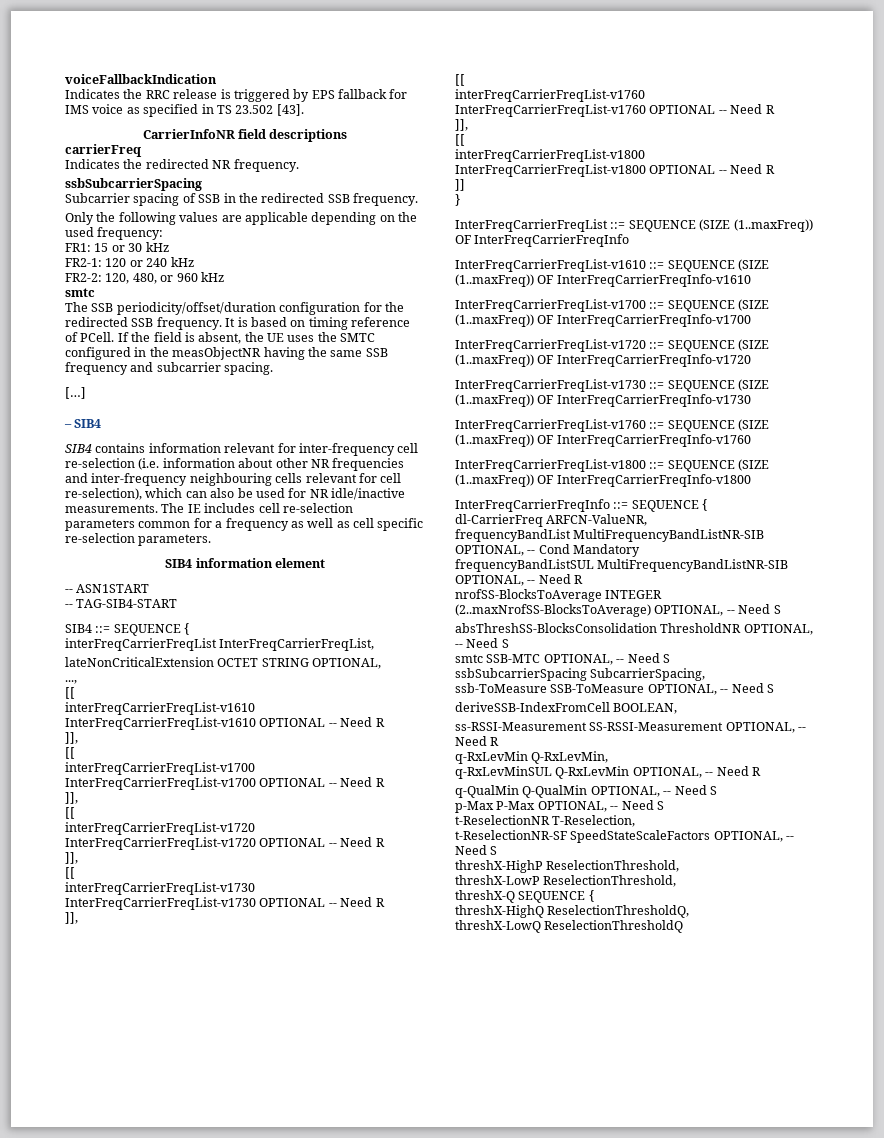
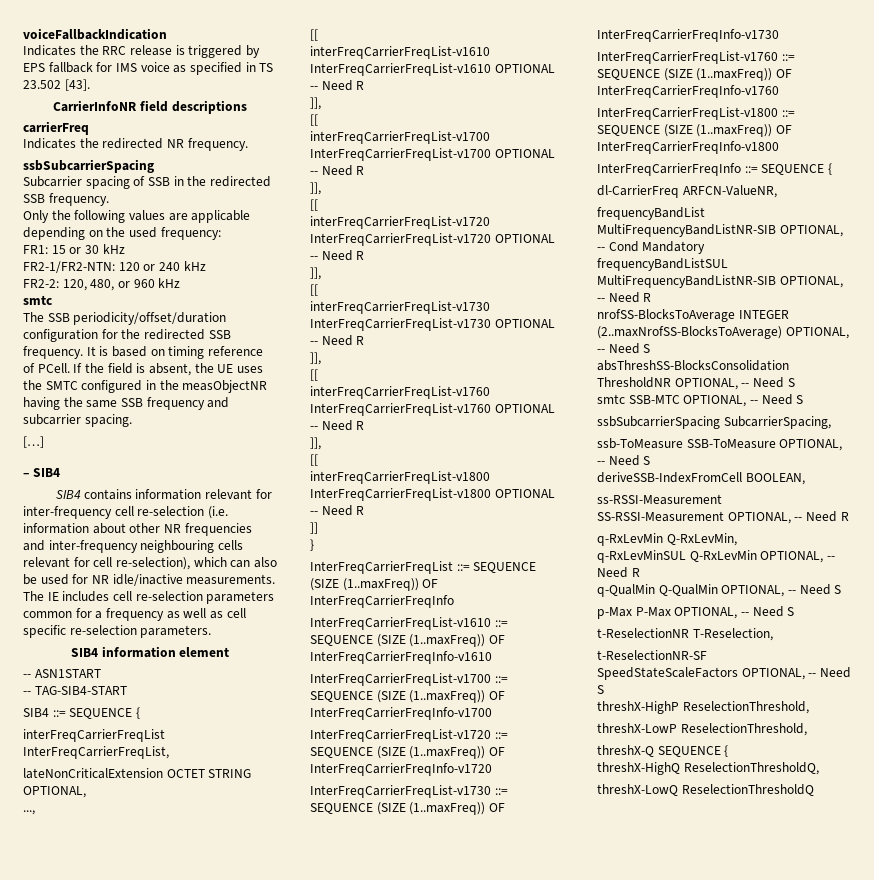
- FR2-1: 120 or 240 kHz
+ FR2-1/FR2-NTN: 120 or 240 kHz

